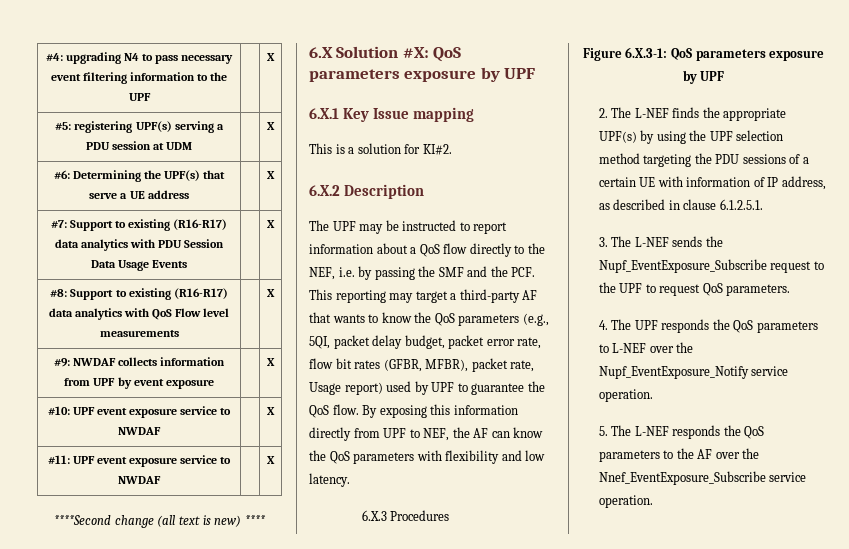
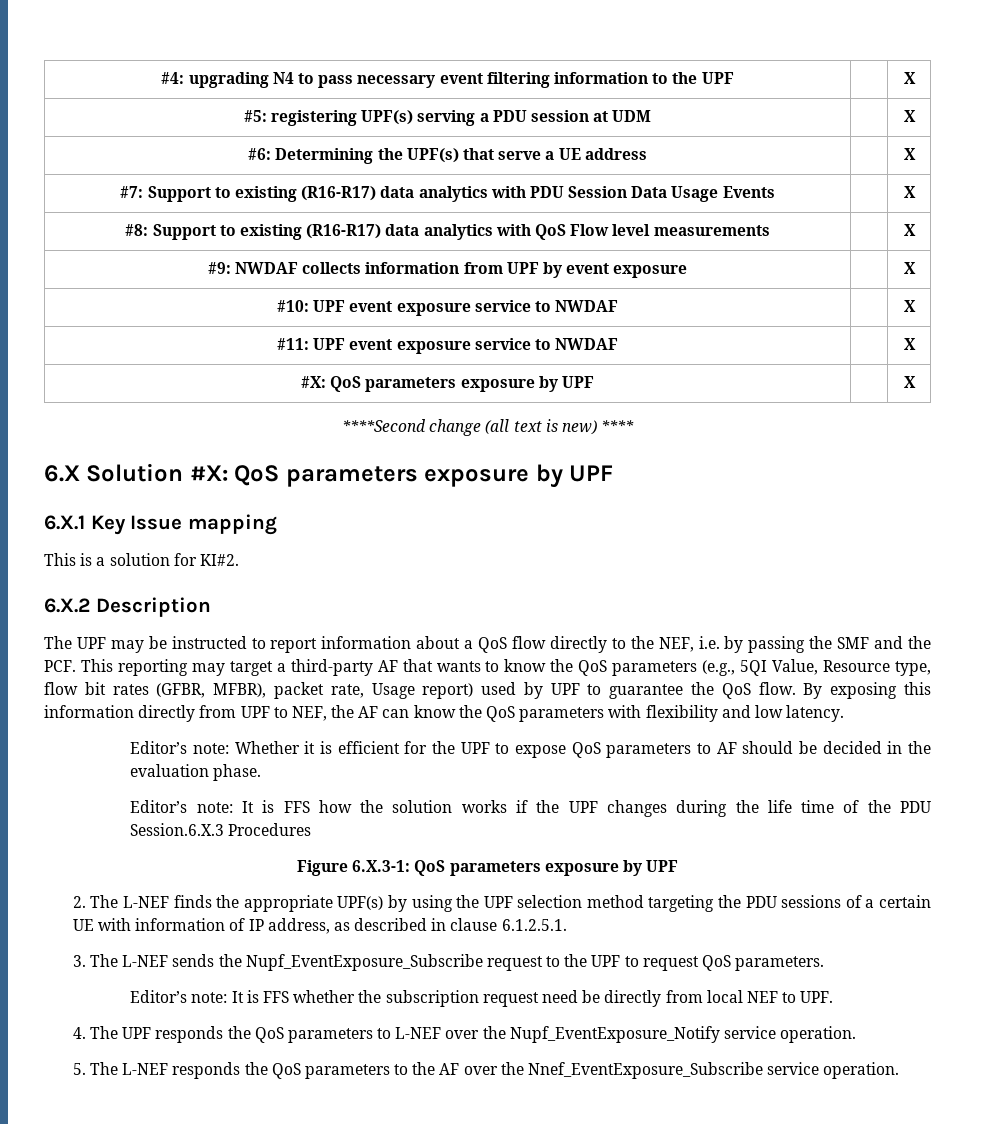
+ #X: QoS parameters exposure by UPF | | X
- The UPF may be instructed to report information about a QoS flow directly to the NEF, i.e. by passing the SMF and the PCF. This reporting may target a third-party AF that wants to know the QoS parameters (e.g., 5QI, packet delay budget, packet error rate, flow bit rates (GFBR, MFBR), packet rate, Usage report) used by UPF to guarantee the QoS flow.
+ The UPF may be instructed to report information about a QoS flow directly to the NEF, i.e. by passing the SMF and the PCF. This reporting may target a third-party AF that wants to know the QoS parameters (e.g., 5QI Value, Resource type, flow bit rates (GFBR, MFBR), packet rate, Usage report) used by UPF to guarantee the QoS flow.
- 6.X.3 Procedures
+ Editor’s note: Whether it is efficient for the UPF to expose QoS parameters to AF should be decided in the evaluation phase.
+ Editor’s note: It is FFS how the solution works if the UPF changes during the life time of the PDU Session.6.X.3 Procedures
+ Editor’s note: It is FFS whether the subscription request need be directly from local NEF to UPF.

